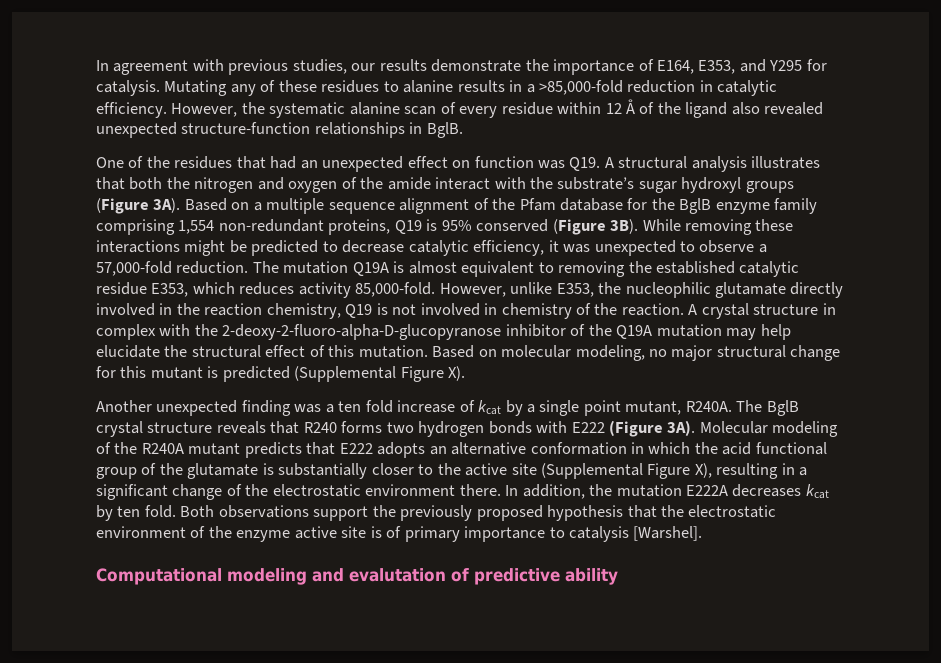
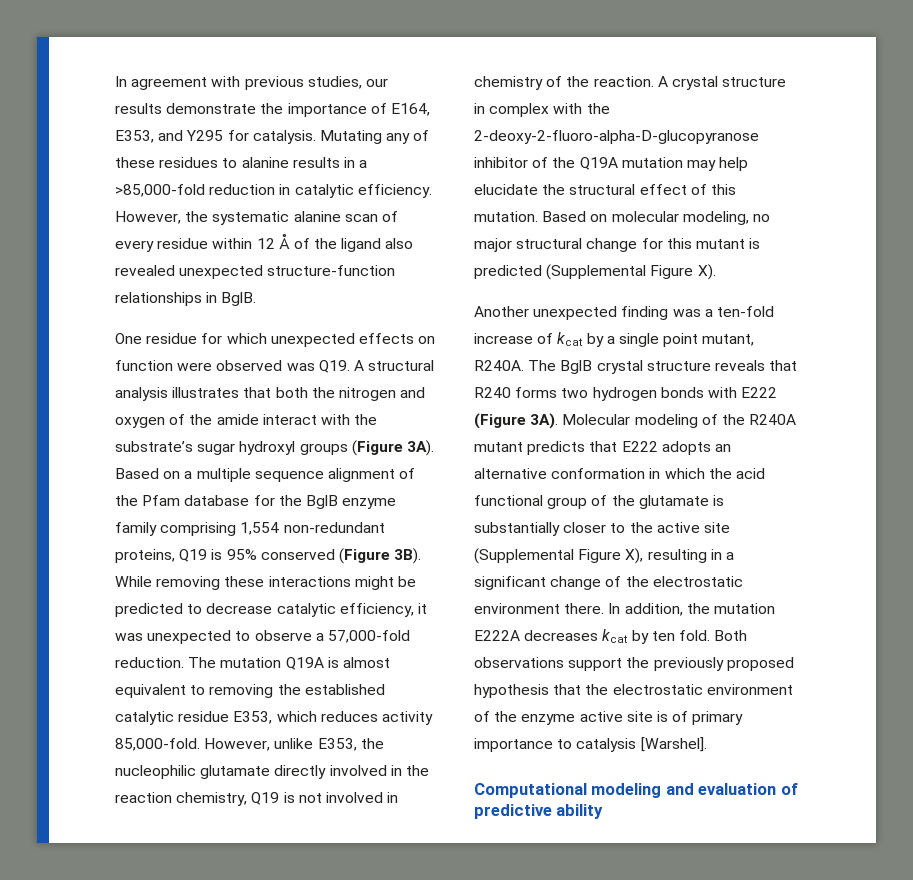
- One of the residues that had an unexpected effect on function was Q19. A structural analysis illustrates that both the nitrogen and oxygen of the amide interact with the substrate’s sugar hydroxyl groups (Figure 3A).
+ One residue for which unexpected effects on function were observed was Q19. A structural analysis illustrates that both the nitrogen and oxygen of the amide interact with the substrate’s sugar hydroxyl groups (Figure 3A).
- Another unexpected finding was a ten fold increase of kcat by a single point mutant, R240A.
+ Another unexpected finding was a ten-fold increase of kcat by a single point mutant, R240A.
- Computational modeling and evalutation of predictive ability
+ Computational modeling and evaluation of predictive ability

